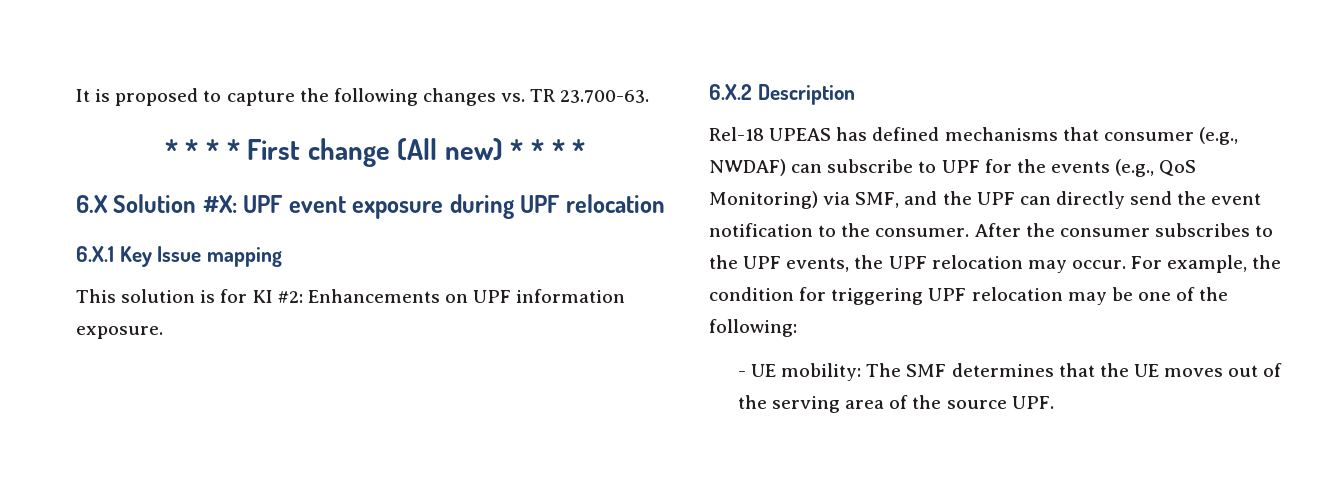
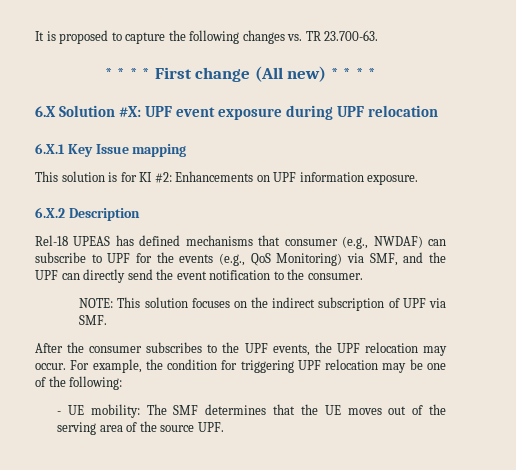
- Rel-18 UPEAS has defined mechanisms that consumer (e.g., NWDAF) can subscribe to UPF for the events (e.g., QoS Monitoring) via SMF, and the UPF can directly send the event notification to the consumer. After the consumer subscribes to the UPF events, the UPF relocation may occur.
+ Rel-18 UPEAS has defined mechanisms that consumer (e.g., NWDAF) can subscribe to UPF for the events (e.g., QoS Monitoring) via SMF, and the UPF can directly send the event notification to the consumer.
+ NOTE: This solution focuses on the indirect subscription of UPF via SMF.
+ After the consumer subscribes to the UPF events, the UPF relocation may occur.

